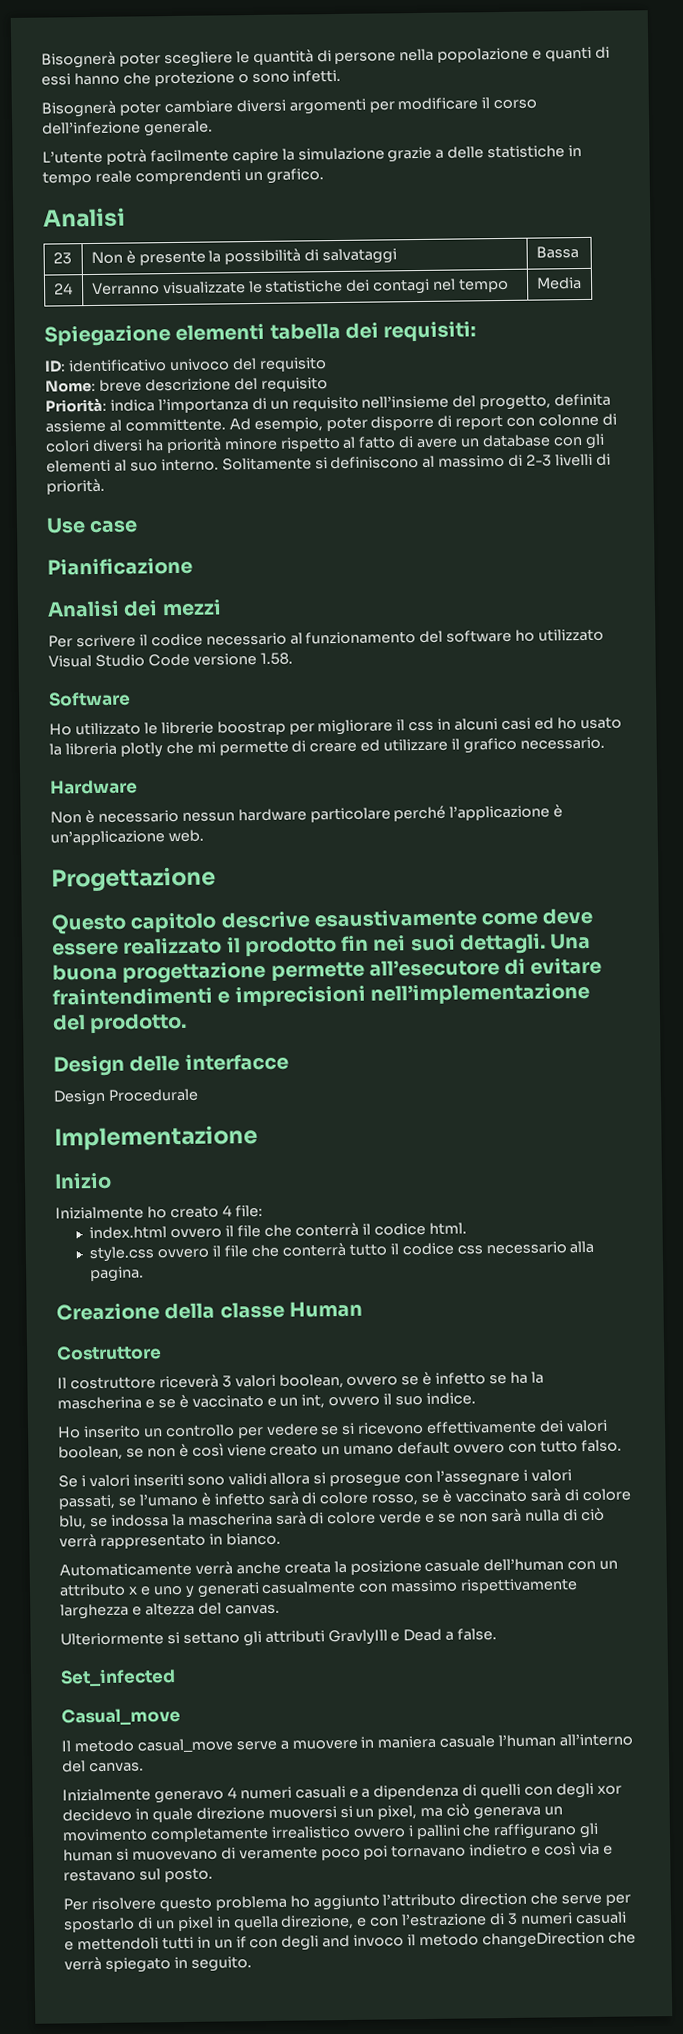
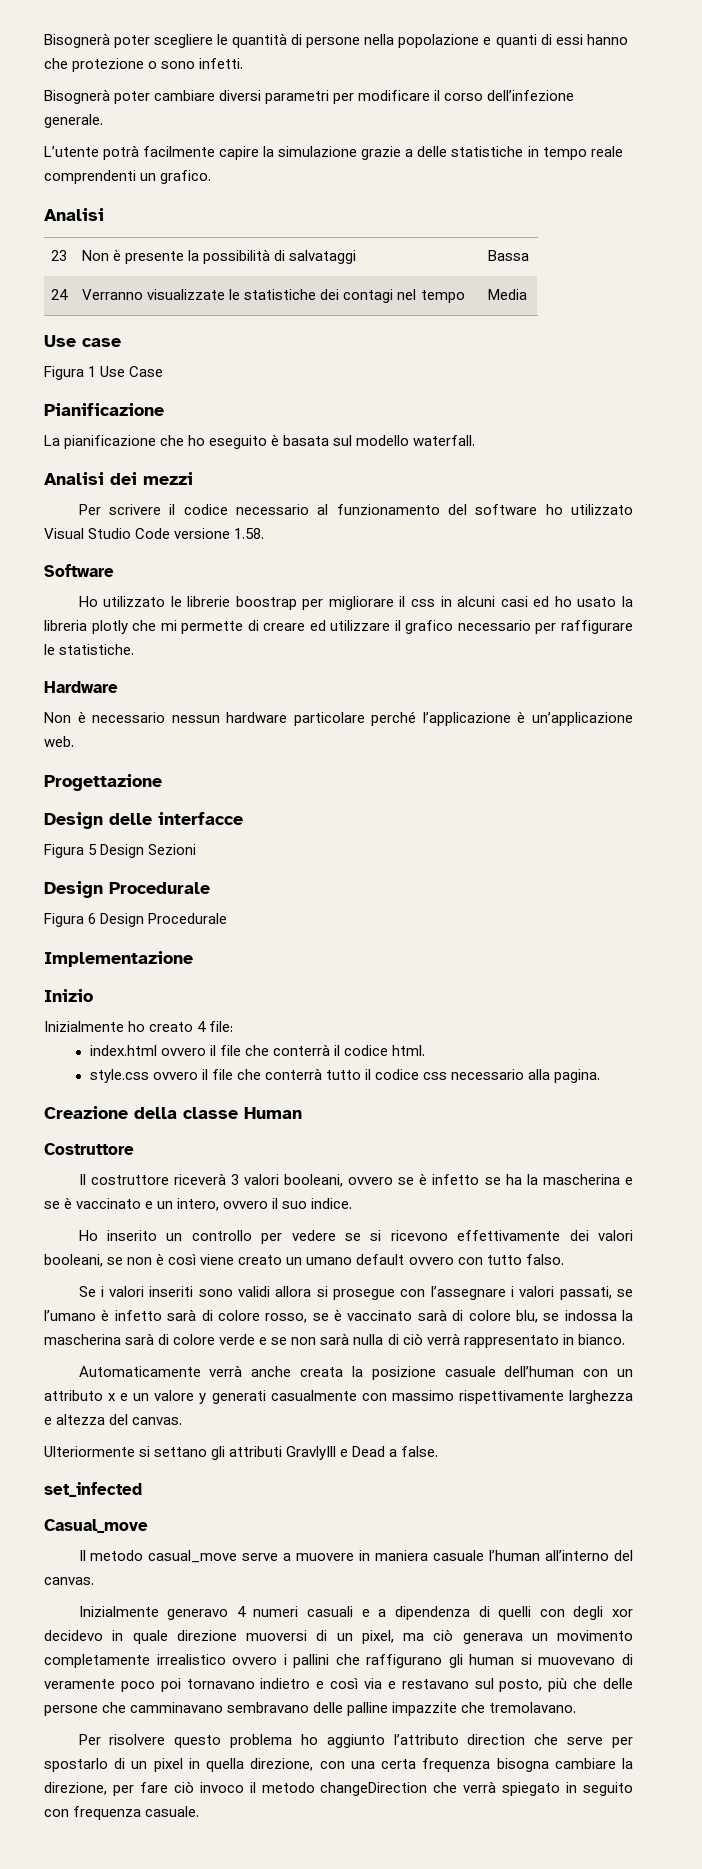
- Bisognerà poter cambiare diversi argomenti per modificare il corso dell’infezione generale.
+ Bisognerà poter cambiare diversi parametri per modificare il corso dell’infezione generale.
- Spiegazione elementi tabella dei requisiti:
- ID: identificativo univoco del requisito
- Nome: breve descrizione del requisito
- Priorità: indica l’importanza di un requisito nell’insieme del progetto, definita assieme al committente. Ad esempio, poter disporre di report con colonne di colori diversi ha priorità minore rispetto al fatto di avere un database con gli elementi al suo interno. Solitamente si definiscono al massimo di 2-3 livelli di priorità.
  Use case
+ Figura 1 Use Case
  Pianificazione
+ La pianificazione che ho eseguito è basata sul modello waterfall.
- Ho utilizzato le librerie boostrap per migliorare il css in alcuni casi ed ho usato la libreria plotly che mi permette di creare ed utilizzare il grafico necessario.
+ Ho utilizzato le librerie boostrap per migliorare il css in alcuni casi ed ho usato la libreria plotly che mi permette di creare ed utilizzare il grafico necessario per raffigurare le statistiche.
- Questo capitolo descrive esaustivamente come deve essere realizzato il prodotto fin nei suoi dettagli. Una buona progettazione permette all’esecutore di evitare fraintendimenti e imprecisioni nell’implementazione del prodotto.
  Design delle interfacce
+ Figura 5 Design Sezioni
  Design Procedurale
+ Figura 6 Design Procedurale
- Il costruttore riceverà 3 valori boolean, ovvero se è infetto se ha la mascherina e se è vaccinato e un int, ovvero il suo indice.
+ Il costruttore riceverà 3 valori booleani, ovvero se è infetto se ha la mascherina e se è vaccinato e un intero, ovvero il suo indice.
- Ho inserito un controllo per vedere se si ricevono effettivamente dei valori boolean, se non è così viene creato un umano default ovvero con tutto falso.
+ Ho inserito un controllo per vedere se si ricevono effettivamente dei valori booleani, se non è così viene creato un umano default ovvero con tutto falso.
- Automaticamente verrà anche creata la posizione casuale dell’human con un attributo x e uno y generati casualmente con massimo rispettivamente larghezza e altezza del canvas.
+ Automaticamente verrà anche creata la posizione casuale dell’human con un attributo x e un valore y generati casualmente con massimo rispettivamente larghezza e altezza del canvas.
- Set_infected
+ set_infected
- Inizialmente generavo 4 numeri casuali e a dipendenza di quelli con degli xor decidevo in quale direzione muoversi si un pixel, ma ciò generava un movimento completamente irrealistico ovvero i pallini che raffigurano gli human si muovevano di veramente poco poi tornavano indietro e così via e restavano sul posto.
+ Inizialmente generavo 4 numeri casuali e a dipendenza di quelli con degli xor decidevo in quale direzione muoversi di un pixel, ma ciò generava un movimento completamente irrealistico ovvero i pallini che raffigurano gli human si muovevano di veramente poco poi tornavano indietro e così via e restavano sul posto, più che delle persone che camminavano sembravano delle palline impazzite che tremolavano.
- Per risolvere questo problema ho aggiunto l’attributo direction che serve per spostarlo di un pixel in quella direzione, e con l’estrazione di 3 numeri casuali e mettendoli tutti in un if con degli and invoco il metodo changeDirection che verrà spiegato in seguito.
+ Per risolvere questo problema ho aggiunto l’attributo direction che serve per spostarlo di un pixel in quella direzione, con una certa frequenza bisogna cambiare la direzione, per fare ciò invoco il metodo changeDirection che verrà spiegato in seguito con frequenza casuale.

